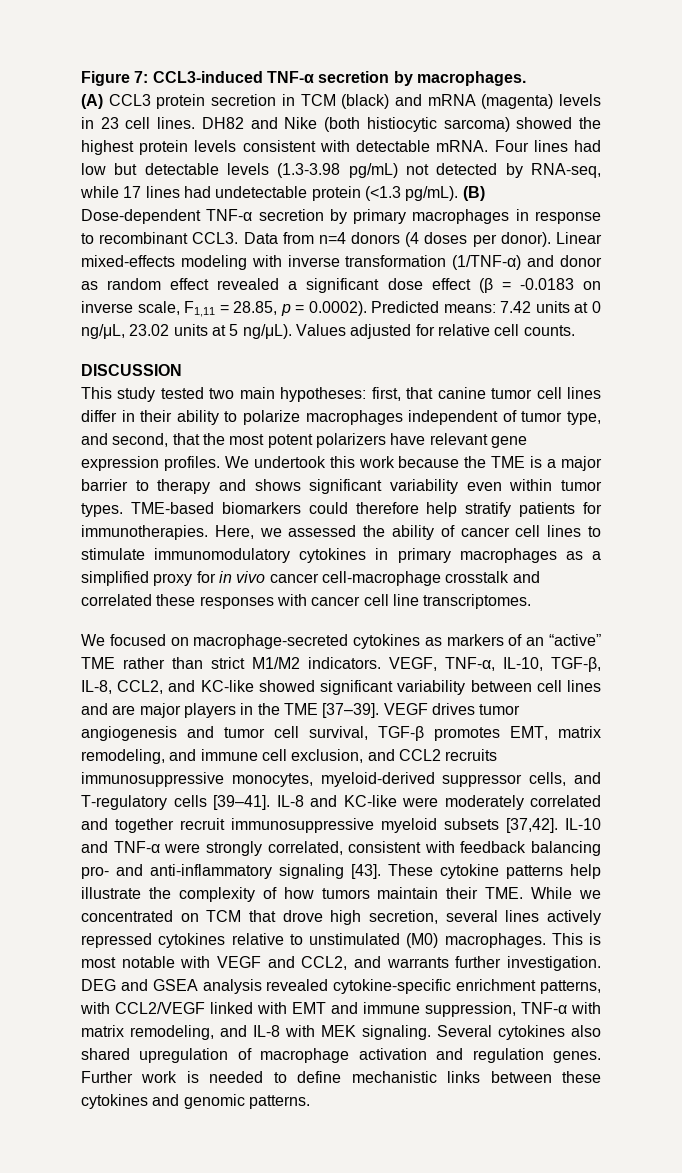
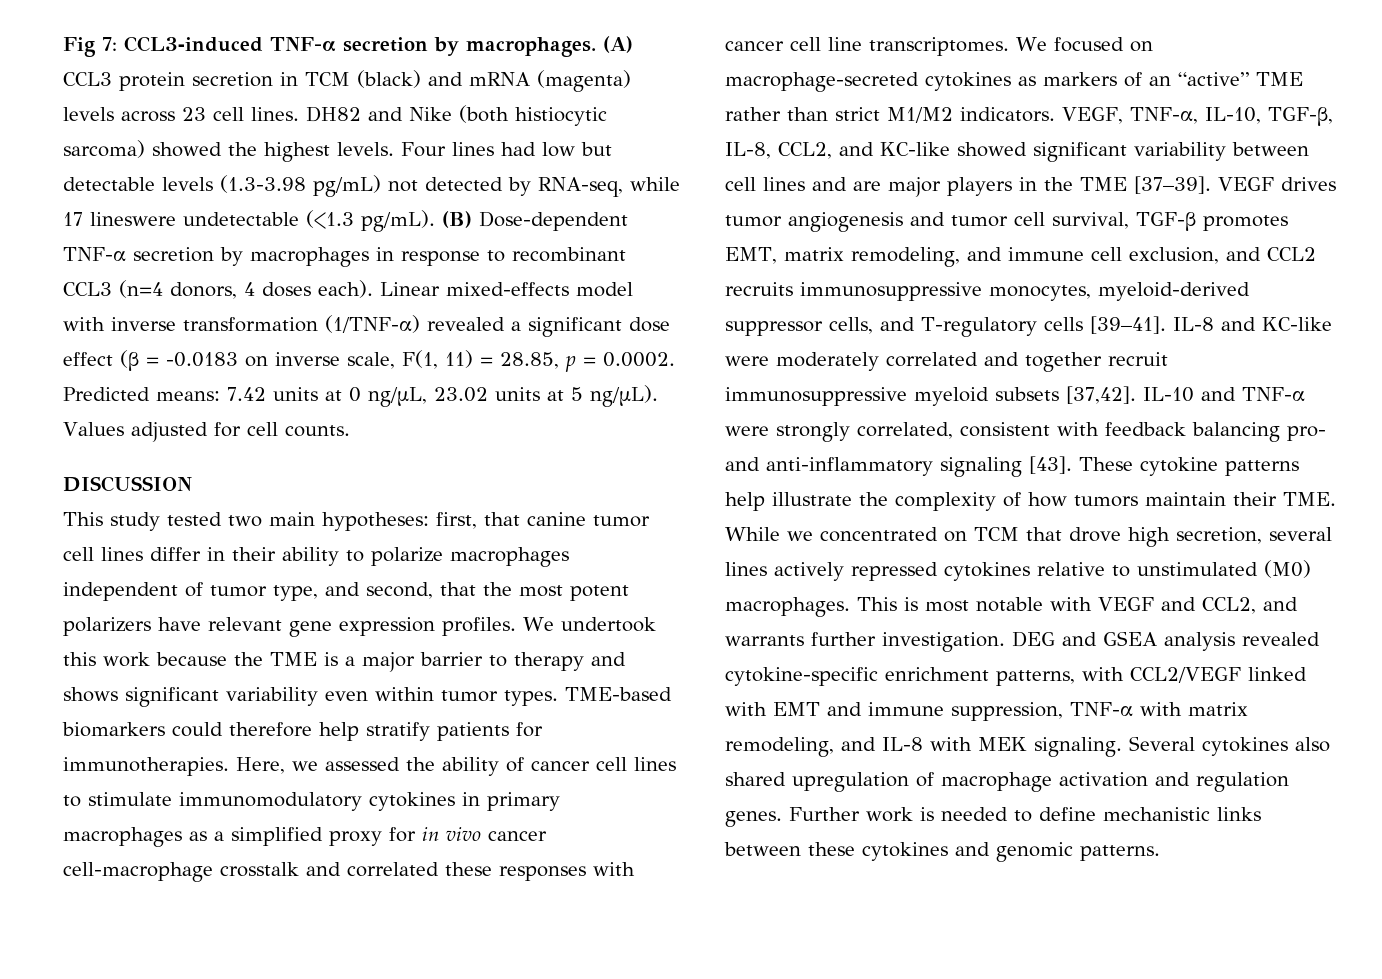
- Figure 7: CCL3‐induced TNF-α secretion by macrophages.
- (A) CCL3 protein secretion in TCM (black) and mRNA (magenta) levels in 23 cell lines.
+ Fig 7: CCL3‐induced TNF-α secretion by macrophages. (A) CCL3 protein secretion in TCM (black) and mRNA (magenta) levels across 23 cell lines.
- DH82 and Nike (both histiocytic sarcoma) showed the highest protein levels consistent with detectable mRNA.
+ DH82 and Nike (both histiocytic sarcoma) showed the highest levels.
- Four lines had low but detectable levels (1.3-3.98 pg/mL) not detected by RNA-seq, while 17 lines had undetectable protein (<1.3 pg/mL).
+ Four lines had low but detectable levels (1.3-3.98 pg/mL) not detected by RNA-seq, while 17 lineswere undetectable (<1.3 pg/mL).
- (B) Dose-dependent TNF-α secretion by primary macrophages in response to recombinant CCL3. Data from n=4 donors (4 doses per donor).
+ (B) Dose-dependent TNF-α secretion by macrophages in response to recombinant CCL3 (n=4 donors, 4 doses each).
- Linear mixed-effects modeling with inverse transformation (1/TNF-α) and donor as random effect revealed a significant dose effect (β = -0.0183 on inverse scale, F1,11 = 28.85, p = 0.0002). Predicted means: 7.42 units at 0 ng/μL, 23.02 units at 5 ng/μL).
+ Linear mixed-effects model with inverse transformation (1/TNF-α) revealed a significant dose effect (β = -0.0183 on inverse scale, F(1, 11) = 28.85, p = 0.0002. Predicted means: 7.42 units at 0 ng/μL, 23.02 units at 5 ng/μL).
- Values adjusted for relative cell counts.
+ Values adjusted for cell counts.
- Here, we assessed the ability of cancer cell lines to stimulate immunomodulatory cytokines in primary macrophages as a simplified proxy for in vivo cancer cell-macrophage crosstalk and correlated these responses with cancer cell line transcriptomes.
- We focused on macrophage-secreted cytokines as markers of an “active” TME rather than strict M1/M2 indicators.
+ Here, we assessed the ability of cancer cell lines to stimulate immunomodulatory cytokines in primary macrophages as a simplified proxy for in vivo cancer cell-macrophage crosstalk and correlated these responses with cancer cell line transcriptomes. We focused on macrophage-secreted cytokines as markers of an “active” TME rather than strict M1/M2 indicators.

